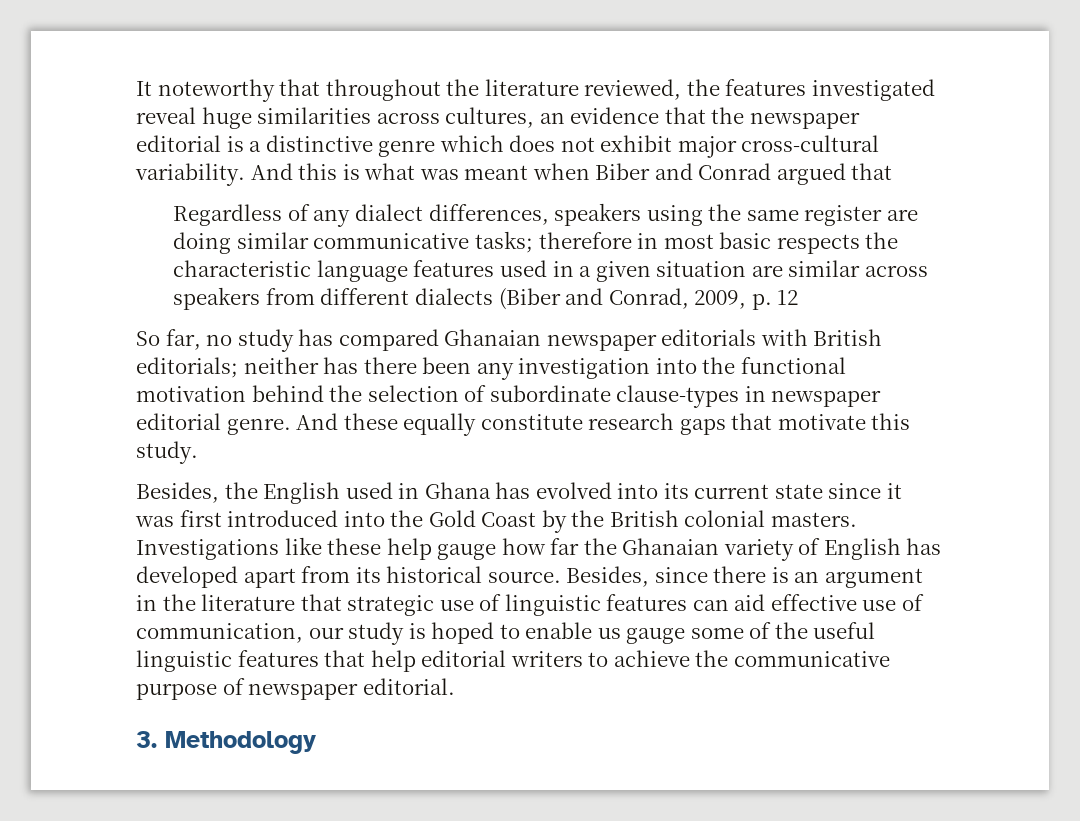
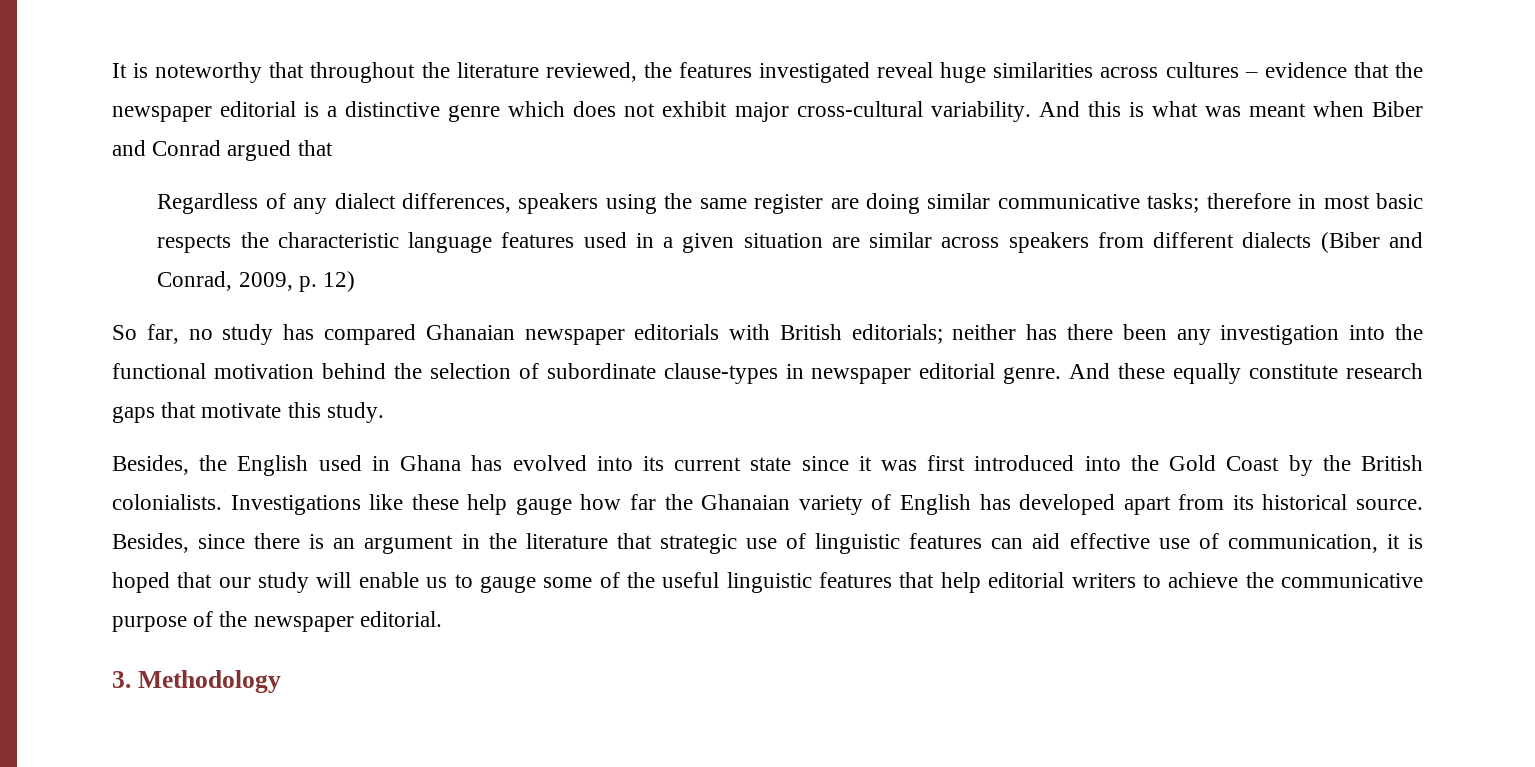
- It noteworthy that throughout the literature reviewed, the features investigated reveal huge similarities across cultures, an evidence that the newspaper editorial is a distinctive genre which does not exhibit major cross-cultural variability.
+ It is noteworthy that throughout the literature reviewed, the features investigated reveal huge similarities across cultures – evidence that the newspaper editorial is a distinctive genre which does not exhibit major cross-cultural variability.
- Regardless of any dialect differences, speakers using the same register are doing similar communicative tasks; therefore in most basic respects the characteristic language features used in a given situation are similar across speakers from different dialects (Biber and Conrad, 2009, p. 12
+ Regardless of any dialect differences, speakers using the same register are doing similar communicative tasks; therefore in most basic respects the characteristic language features used in a given situation are similar across speakers from different dialects (Biber and Conrad, 2009, p. 12)
- Besides, the English used in Ghana has evolved into its current state since it was first introduced into the Gold Coast by the British colonial masters.
+ Besides, the English used in Ghana has evolved into its current state since it was first introduced into the Gold Coast by the British colonialists.
- Besides, since there is an argument in the literature that strategic use of linguistic features can aid effective use of communication, our study is hoped to enable us gauge some of the useful linguistic features that help editorial writers to achieve the communicative purpose of newspaper editorial.
+ Besides, since there is an argument in the literature that strategic use of linguistic features can aid effective use of communication, it is hoped that our study will enable us to gauge some of the useful linguistic features that help editorial writers to achieve the communicative purpose of the newspaper editorial.

